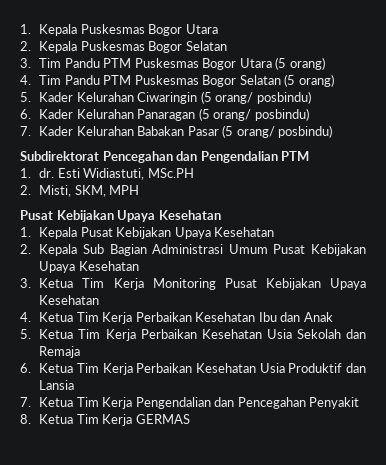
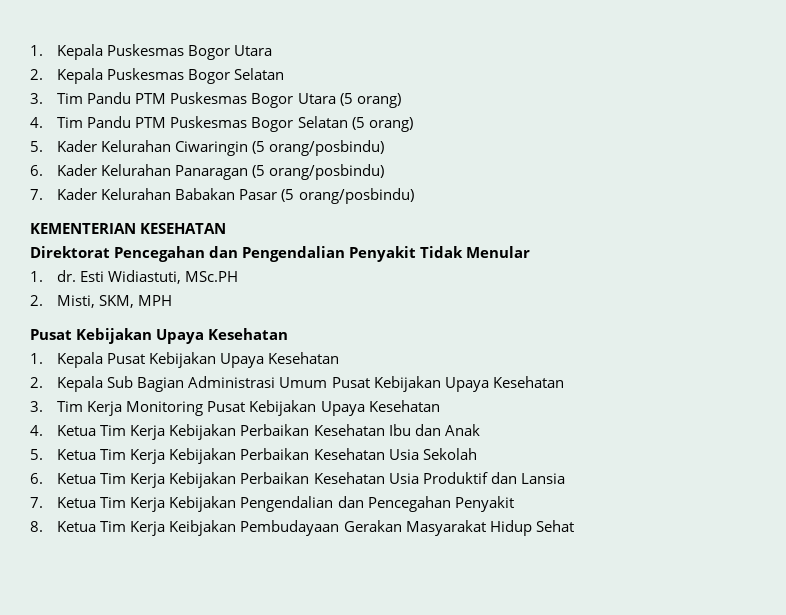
- 5. Kader Kelurahan Ciwaringin (5 orang/ posbindu)
+ 5. Kader Kelurahan Ciwaringin (5 orang/posbindu)
- 6. Kader Kelurahan Panaragan (5 orang/ posbindu)
+ 6. Kader Kelurahan Panaragan (5 orang/posbindu)
- 7. Kader Kelurahan Babakan Pasar (5 orang/ posbindu)
- Subdirektorat Pencegahan dan Pengendalian PTM
+ 7. Kader Kelurahan Babakan Pasar (5 orang/posbindu)
+ KEMENTERIAN KESEHATAN
+ Direktorat Pencegahan dan Pengendalian Penyakit Tidak Menular
- 3. Ketua Tim Kerja Monitoring Pusat Kebijakan Upaya Kesehatan
+ 3. Tim Kerja Monitoring Pusat Kebijakan Upaya Kesehatan
- 4. Ketua Tim Kerja Perbaikan Kesehatan Ibu dan Anak
+ 4. Ketua Tim Kerja Kebijakan Perbaikan Kesehatan Ibu dan Anak
- 5. Ketua Tim Kerja Perbaikan Kesehatan Usia Sekolah dan Remaja
+ 5. Ketua Tim Kerja Kebijakan Perbaikan Kesehatan Usia Sekolah
- 6. Ketua Tim Kerja Perbaikan Kesehatan Usia Produktif dan Lansia
+ 6. Ketua Tim Kerja Kebijakan Perbaikan Kesehatan Usia Produktif dan Lansia
- 7. Ketua Tim Kerja Pengendalian dan Pencegahan Penyakit
+ 7. Ketua Tim Kerja Kebijakan Pengendalian dan Pencegahan Penyakit
- 8. Ketua Tim Kerja GERMAS
+ 8. Ketua Tim Kerja Keibjakan Pembudayaan Gerakan Masyarakat Hidup Sehat

